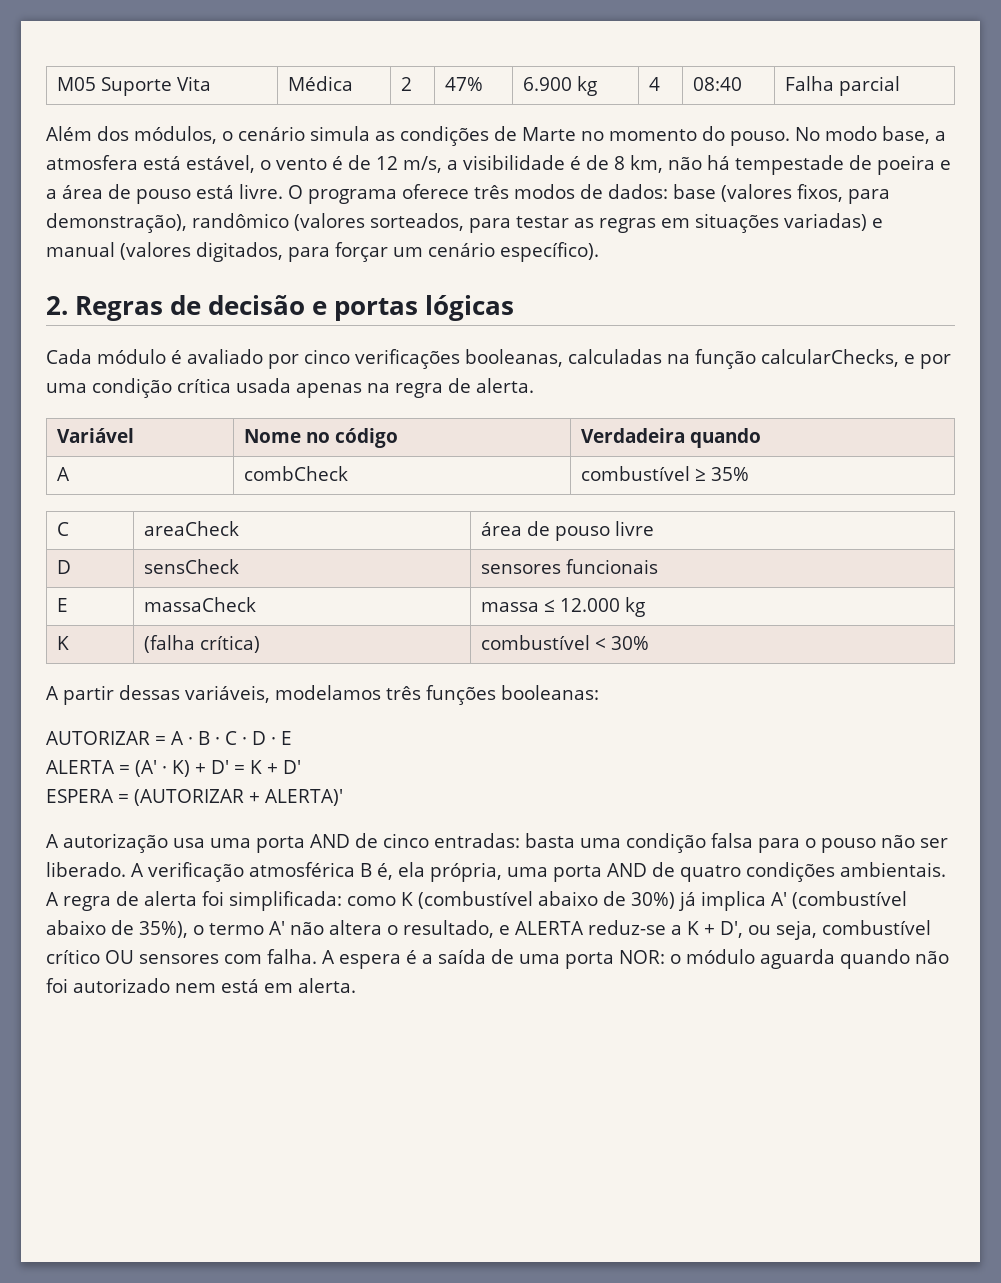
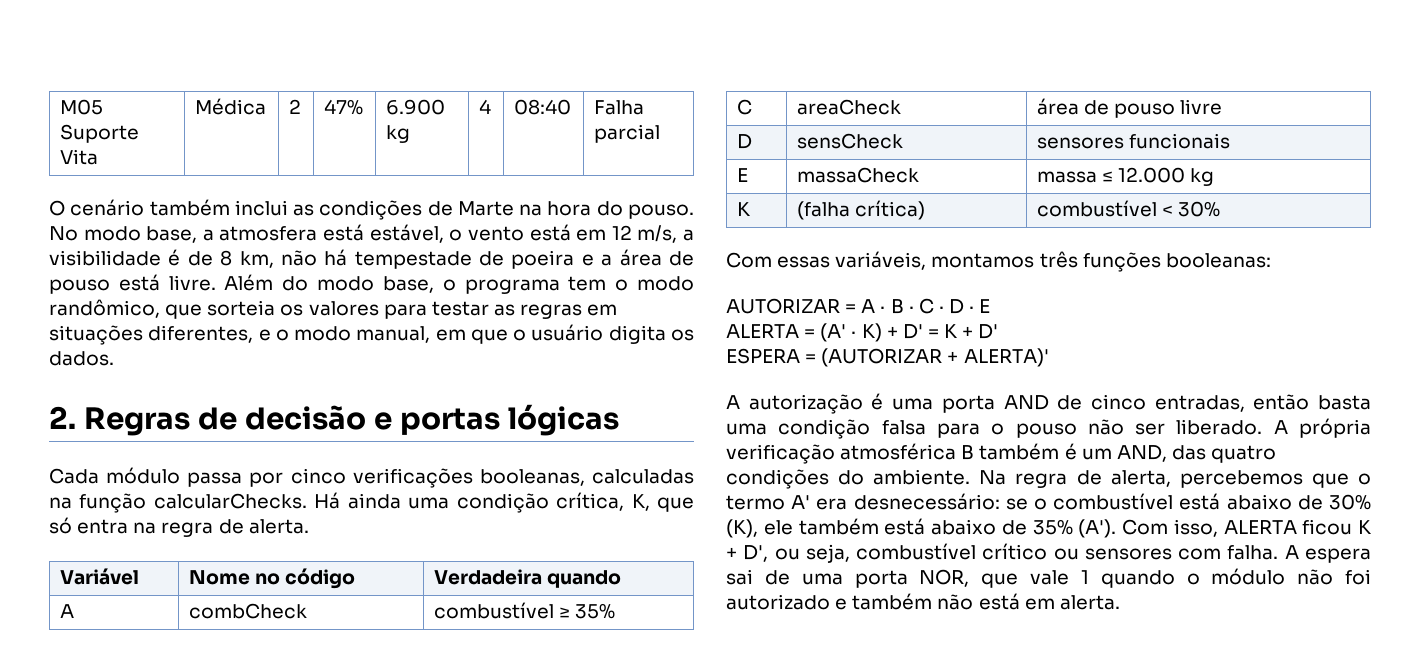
- Além dos módulos, o cenário simula as condições de Marte no momento do pouso.
+ O cenário também inclui as condições de Marte na hora do pouso.
- No modo base, a atmosfera está estável, o vento é de 12 m/s, a visibilidade é de 8 km, não há tempestade de poeira e a área de pouso está livre.
+ No modo base, a atmosfera está estável, o vento está em 12 m/s, a visibilidade é de 8 km, não há tempestade de poeira e a área de pouso está livre.
- O programa oferece três modos de dados: base (valores fixos, para demonstração), randômico (valores sorteados, para testar as regras em situações variadas) e manual (valores digitados, para forçar um cenário específico).
+ Além do modo base, o programa tem o modo randômico, que sorteia os valores para testar as regras em situações diferentes, e o modo manual, em que o usuário digita os dados.
- Cada módulo é avaliado por cinco verificações booleanas, calculadas na função calcularChecks, e por uma condição crítica usada apenas na regra de alerta.
+ Cada módulo passa por cinco verificações booleanas, calculadas na função calcularChecks. Há ainda uma condição crítica, K, que só entra na regra de alerta.
- A partir dessas variáveis, modelamos três funções booleanas:
+ Com essas variáveis, montamos três funções booleanas:
- A autorização usa uma porta AND de cinco entradas: basta uma condição falsa para o pouso não ser liberado.
+ A autorização é uma porta AND de cinco entradas, então basta uma condição falsa para o pouso não ser liberado.
- A verificação atmosférica B é, ela própria, uma porta AND de quatro condições ambientais. A regra de alerta foi simplificada: como K (combustível abaixo de 30%) já implica A' (combustível abaixo de 35%), o termo A' não altera o resultado, e ALERTA reduz-se a K + D', ou seja, combustível crítico OU sensores com falha.
+ A própria verificação atmosférica B também é um AND, das quatro condições do ambiente. Na regra de alerta, percebemos que o termo A' era desnecessário: se o combustível está abaixo de 30% (K), ele também está abaixo de 35% (A'). Com isso, ALERTA ficou K + D', ou seja, combustível crítico ou sensores com falha.
- A espera é a saída de uma porta NOR: o módulo aguarda quando não foi autorizado nem está em alerta.
+ A espera sai de uma porta NOR, que vale 1 quando o módulo não foi autorizado e também não está em alerta.

